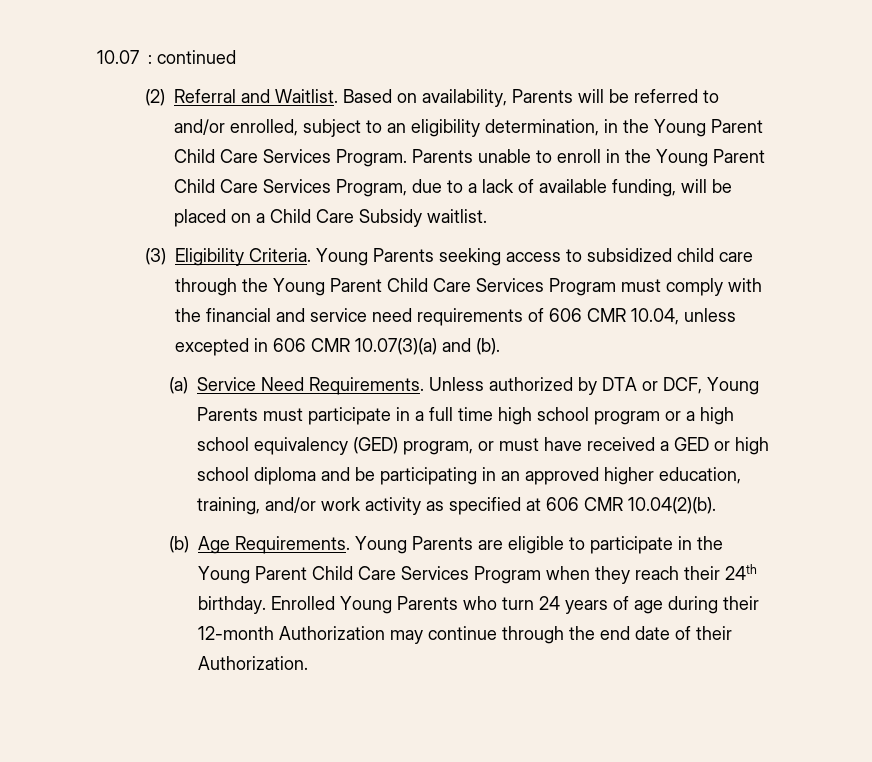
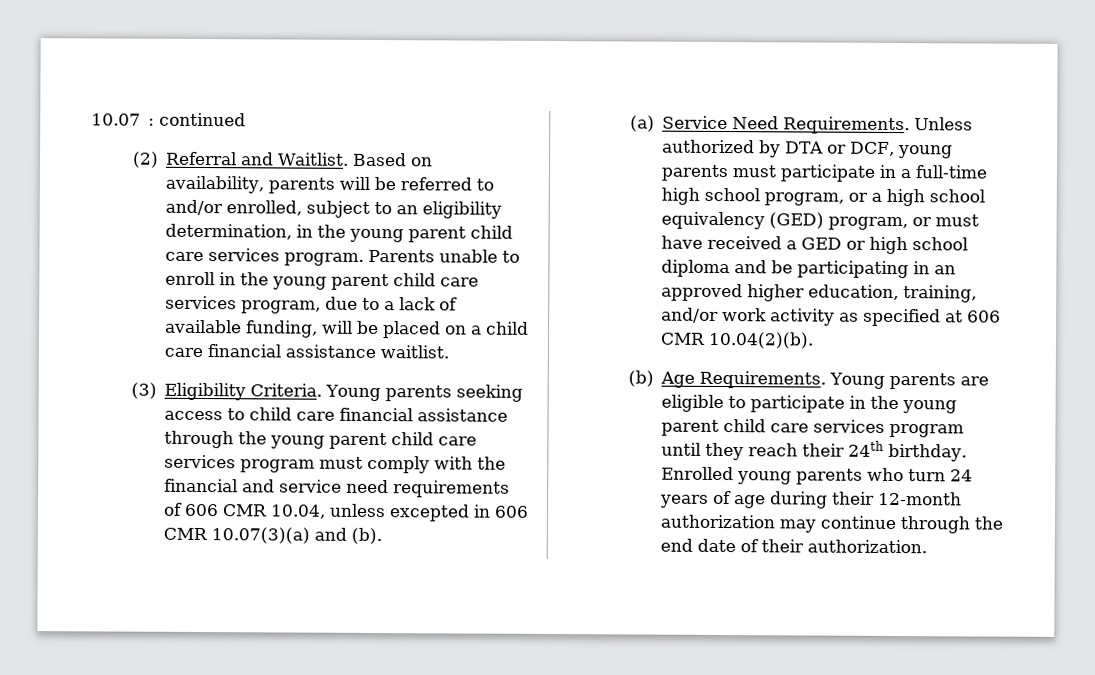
- Based on availability, Parents will be referred to and/or enrolled, subject to an eligibility determination, in the Young Parent Child Care Services Program.
+ Based on availability, parents will be referred to and/or enrolled, subject to an eligibility determination, in the young parent child care services program.
- Parents unable to enroll in the Young Parent Child Care Services Program, due to a lack of available funding, will be placed on a Child Care Subsidy waitlist.
+ Parents unable to enroll in the young parent child care services program, due to a lack of available funding, will be placed on a child care financial assistance waitlist.
- Young Parents seeking access to subsidized child care through the Young Parent Child Care Services Program must comply with the financial and service need requirements of 606 CMR 10.04, unless excepted in 606 CMR 10.07(3)(a) and (b).
+ Young parents seeking access to child care financial assistance through the young parent child care services program must comply with the financial and service need requirements of 606 CMR 10.04, unless excepted in 606 CMR 10.07(3)(a) and (b).
- Unless authorized by DTA or DCF, Young Parents must participate in a full time high school program or a high school equivalency (GED) program, or must have received a GED or high school diploma and be participating in an approved higher education, training, and/or work activity as specified at 606 CMR 10.04(2)(b).
+ Unless authorized by DTA or DCF, young parents must participate in a full-time high school program, or a high school equivalency (GED) program, or must have received a GED or high school diploma and be participating in an approved higher education, training, and/or work activity as specified at 606 CMR 10.04(2)(b).
- Young Parents are eligible to participate in the Young Parent Child Care Services Program when they reach their 24th birthday.
+ Young parents are eligible to participate in the young parent child care services program until they reach their 24th birthday.
- Enrolled Young Parents who turn 24 years of age during their 12-month Authorization may continue through the end date of their Authorization.
+ Enrolled young parents who turn 24 years of age during their 12-month authorization may continue through the end date of their authorization.

